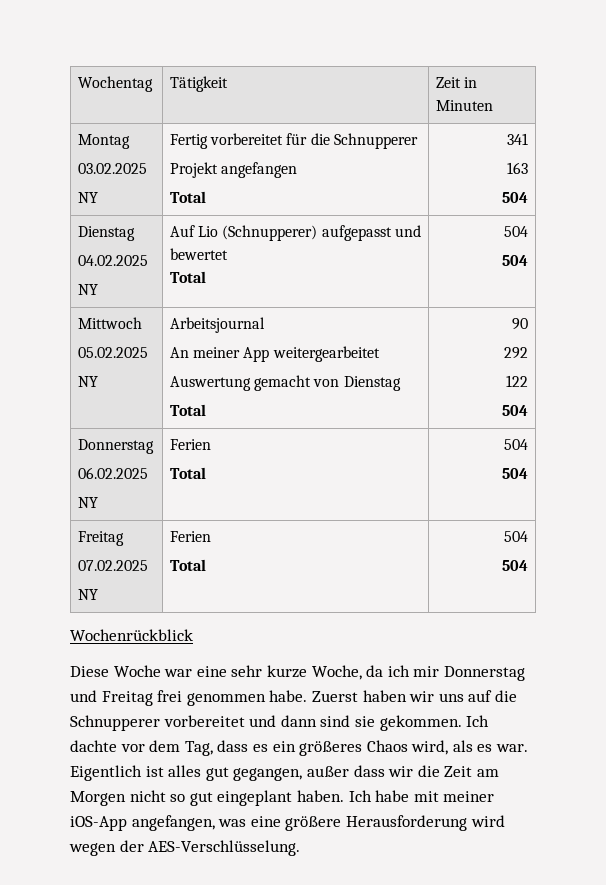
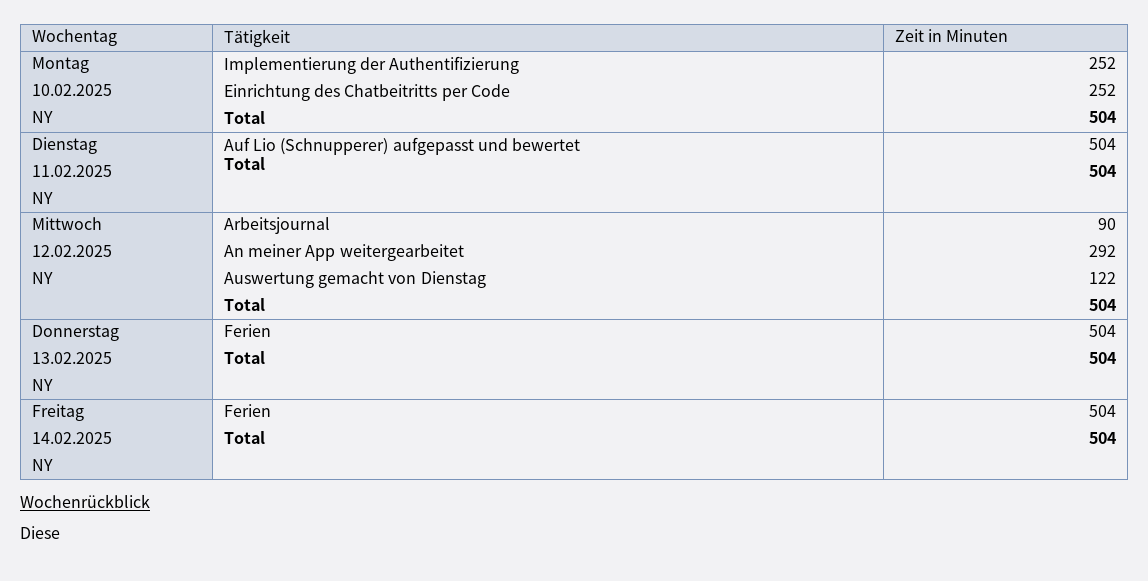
  Montag
- 03.02.2025
- NY | Fertig vorbereitet für die Schnupperer
- Projekt angefangen
- Total | 341
- 163
+ 10.02.2025
+ NY | Implementierung der Authentifizierung
+ Einrichtung des Chatbeitritts per Code
+ Total | 252
+ 252
  504
  Dienstag
- 04.02.2025
+ 11.02.2025
  Mittwoch
- 05.02.2025
+ 12.02.2025
  NY | Arbeitsjournal
  An meiner App weitergearbeitet
  Auswertung gemacht von Dienstag
  Total | 90
  292
  122
  504
  Donnerstag
- 06.02.2025
+ 13.02.2025
  NY | Ferien
  Total | 504
  504
  Freitag
- 07.02.2025
+ 14.02.2025
- Diese Woche war eine sehr kurze Woche, da ich mir Donnerstag und Freitag frei genommen habe. Zuerst haben wir uns auf die Schnupperer vorbereitet und dann sind sie gekommen. Ich dachte vor dem Tag, dass es ein größeres Chaos wird, als es war. Eigentlich ist alles gut gegangen, außer dass wir die Zeit am Morgen nicht so gut eingeplant haben. Ich habe mit meiner iOS-App angefangen, was eine größere Herausforderung wird wegen der AES-Verschlüsselung.
+ Diese

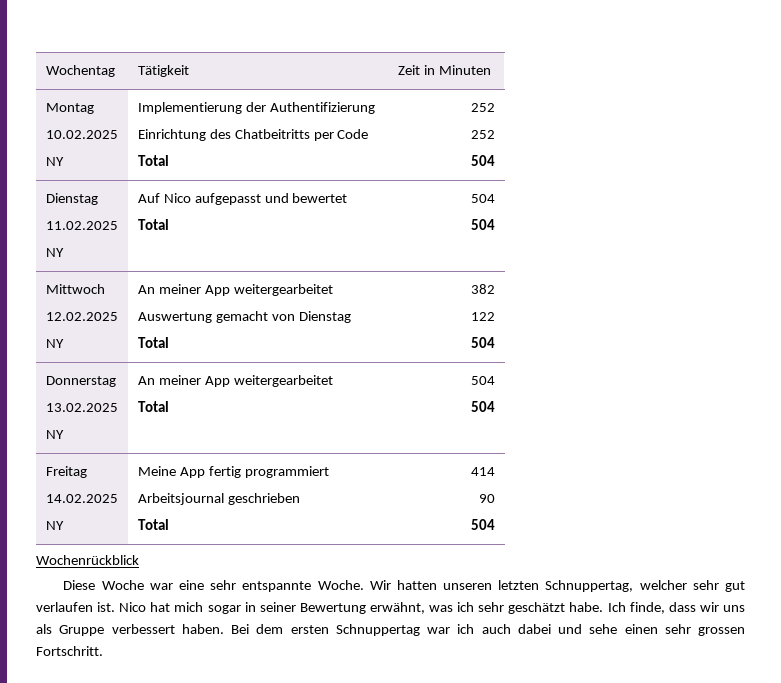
  Montag
  10.02.2025
  NY | Implementierung der Authentifizierung
  Einrichtung des Chatbeitritts per Code
  Total | 252
  252
  504
  Dienstag
  11.02.2025
- NY | Auf Lio (Schnupperer) aufgepasst und bewertet
+ NY | Auf Nico aufgepasst und bewertet
  Mittwoch
  12.02.2025
- NY | Arbeitsjournal
- An meiner App weitergearbeitet
+ NY | An meiner App weitergearbeitet
  Auswertung gemacht von Dienstag
- Total | 90
- 292
+ Total | 382
  Donnerstag
  13.02.2025
- NY | Ferien
+ NY | An meiner App weitergearbeitet
  Freitag
  14.02.2025
- NY | Ferien
- Total | 504
+ NY | Meine App fertig programmiert
+ Arbeitsjournal geschrieben
+ Total | 414
+ 90
- Diese
+ Diese Woche war eine sehr entspannte Woche. Wir hatten unseren letzten Schnuppertag, welcher sehr gut verlaufen ist. Nico hat mich sogar in seiner Bewertung erwähnt, was ich sehr geschätzt habe. Ich finde, dass wir uns als Gruppe verbessert haben. Bei dem ersten Schnuppertag war ich auch dabei und sehe einen sehr grossen Fortschritt.

